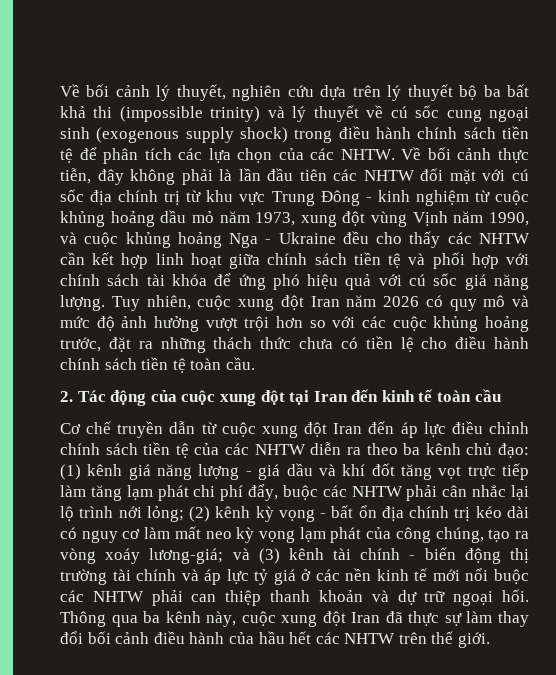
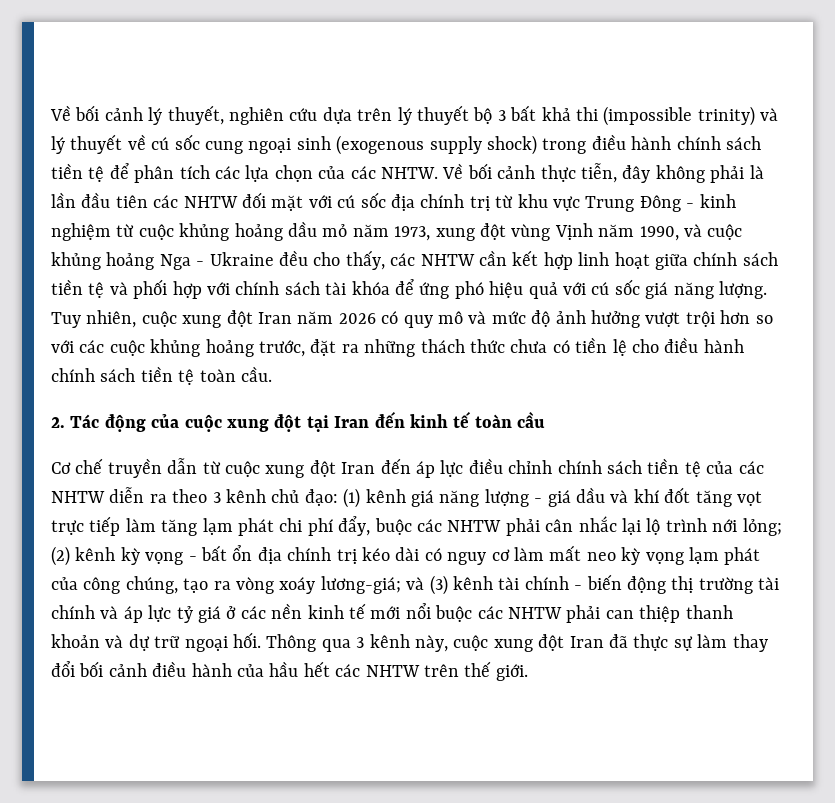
- Về bối cảnh lý thuyết, nghiên cứu dựa trên lý thuyết bộ ba bất khả thi (impossible trinity) và lý thuyết về cú sốc cung ngoại sinh (exogenous supply shock) trong điều hành chính sách tiền tệ để phân tích các lựa chọn của các NHTW.
+ Về bối cảnh lý thuyết, nghiên cứu dựa trên lý thuyết bộ 3 bất khả thi (impossible trinity) và lý thuyết về cú sốc cung ngoại sinh (exogenous supply shock) trong điều hành chính sách tiền tệ để phân tích các lựa chọn của các NHTW.
- Về bối cảnh thực tiễn, đây không phải là lần đầu tiên các NHTW đối mặt với cú sốc địa chính trị từ khu vực Trung Đông - kinh nghiệm từ cuộc khủng hoảng dầu mỏ năm 1973, xung đột vùng Vịnh năm 1990, và cuộc khủng hoảng Nga - Ukraine đều cho thấy các NHTW cần kết hợp linh hoạt giữa chính sách tiền tệ và phối hợp với chính sách tài khóa để ứng phó hiệu quả với cú sốc giá năng lượng.
+ Về bối cảnh thực tiễn, đây không phải là lần đầu tiên các NHTW đối mặt với cú sốc địa chính trị từ khu vực Trung Đông - kinh nghiệm từ cuộc khủng hoảng dầu mỏ năm 1973, xung đột vùng Vịnh năm 1990, và cuộc khủng hoảng Nga - Ukraine đều cho thấy, các NHTW cần kết hợp linh hoạt giữa chính sách tiền tệ và phối hợp với chính sách tài khóa để ứng phó hiệu quả với cú sốc giá năng lượng.
- Cơ chế truyền dẫn từ cuộc xung đột Iran đến áp lực điều chỉnh chính sách tiền tệ của các NHTW diễn ra theo ba kênh chủ đạo:
+ Cơ chế truyền dẫn từ cuộc xung đột Iran đến áp lực điều chỉnh chính sách tiền tệ của các NHTW diễn ra theo 3 kênh chủ đạo:
- Thông qua ba kênh này, cuộc xung đột Iran đã thực sự làm thay đổi bối cảnh điều hành của hầu hết các NHTW trên thế giới.
+ Thông qua 3 kênh này, cuộc xung đột Iran đã thực sự làm thay đổi bối cảnh điều hành của hầu hết các NHTW trên thế giới.

